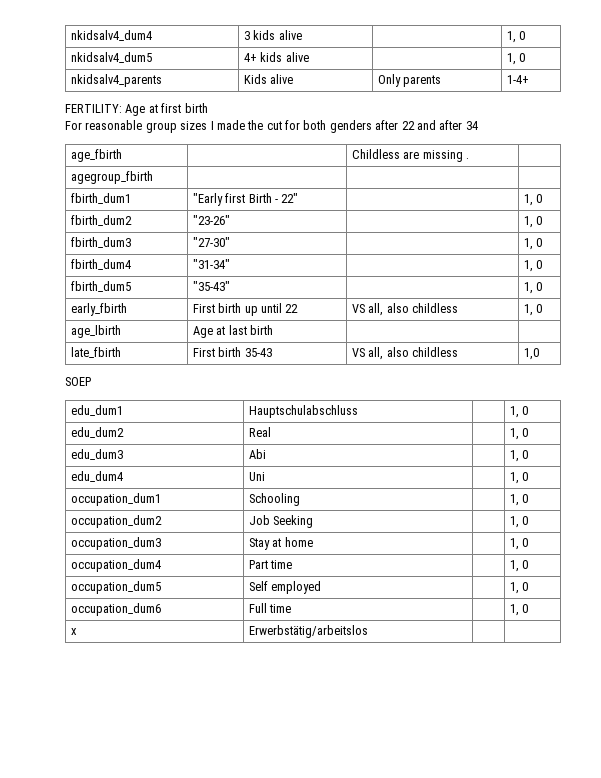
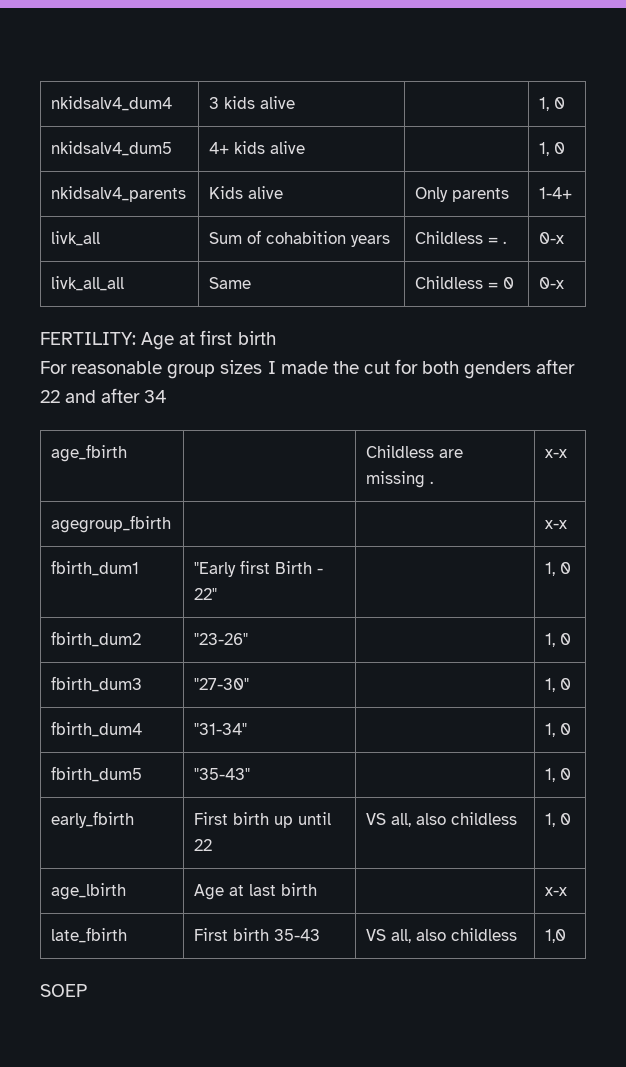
+ livk_all | Sum of cohabition years | Childless = . | 0-x
+ livk_all_all | Same | Childless = 0 | 0-x
- age_fbirth | | Childless are missing . |
+ age_fbirth | | Childless are missing . | x-x
- agegroup_fbirth | | |
+ agegroup_fbirth | | | x-x
- age_lbirth | Age at last birth | |
+ age_lbirth | Age at last birth | | x-x
- edu_dum1 | Hauptschulabschluss | | 1, 0
- edu_dum2 | Real | | 1, 0
- edu_dum3 | Abi | | 1, 0
- edu_dum4 | Uni | | 1, 0
- occupation_dum1 | Schooling | | 1, 0
- occupation_dum2 | Job Seeking | | 1, 0
- occupation_dum3 | Stay at home | | 1, 0
- occupation_dum4 | Part time | | 1, 0
- occupation_dum5 | Self employed | | 1, 0
- occupation_dum6 | Full time | | 1, 0
- x | Erwerbstätig/arbeitslos | |

